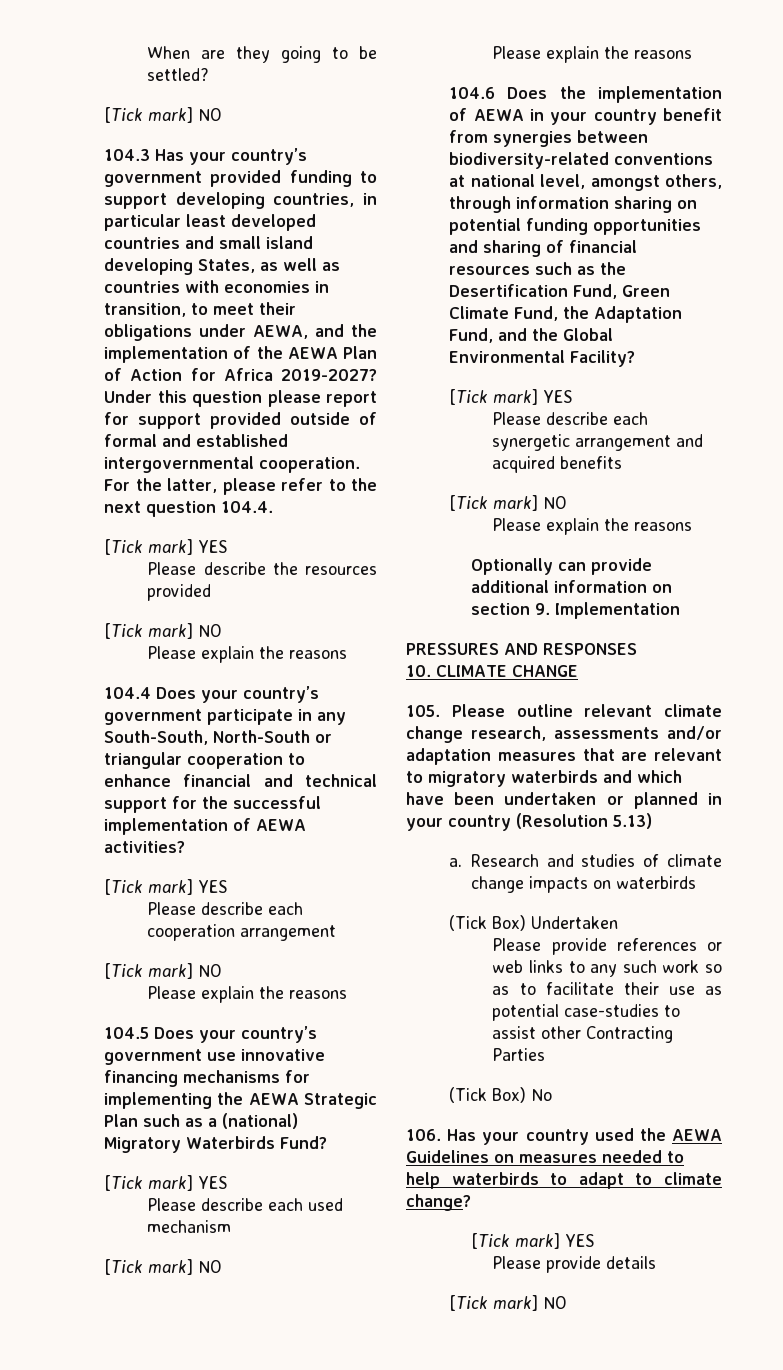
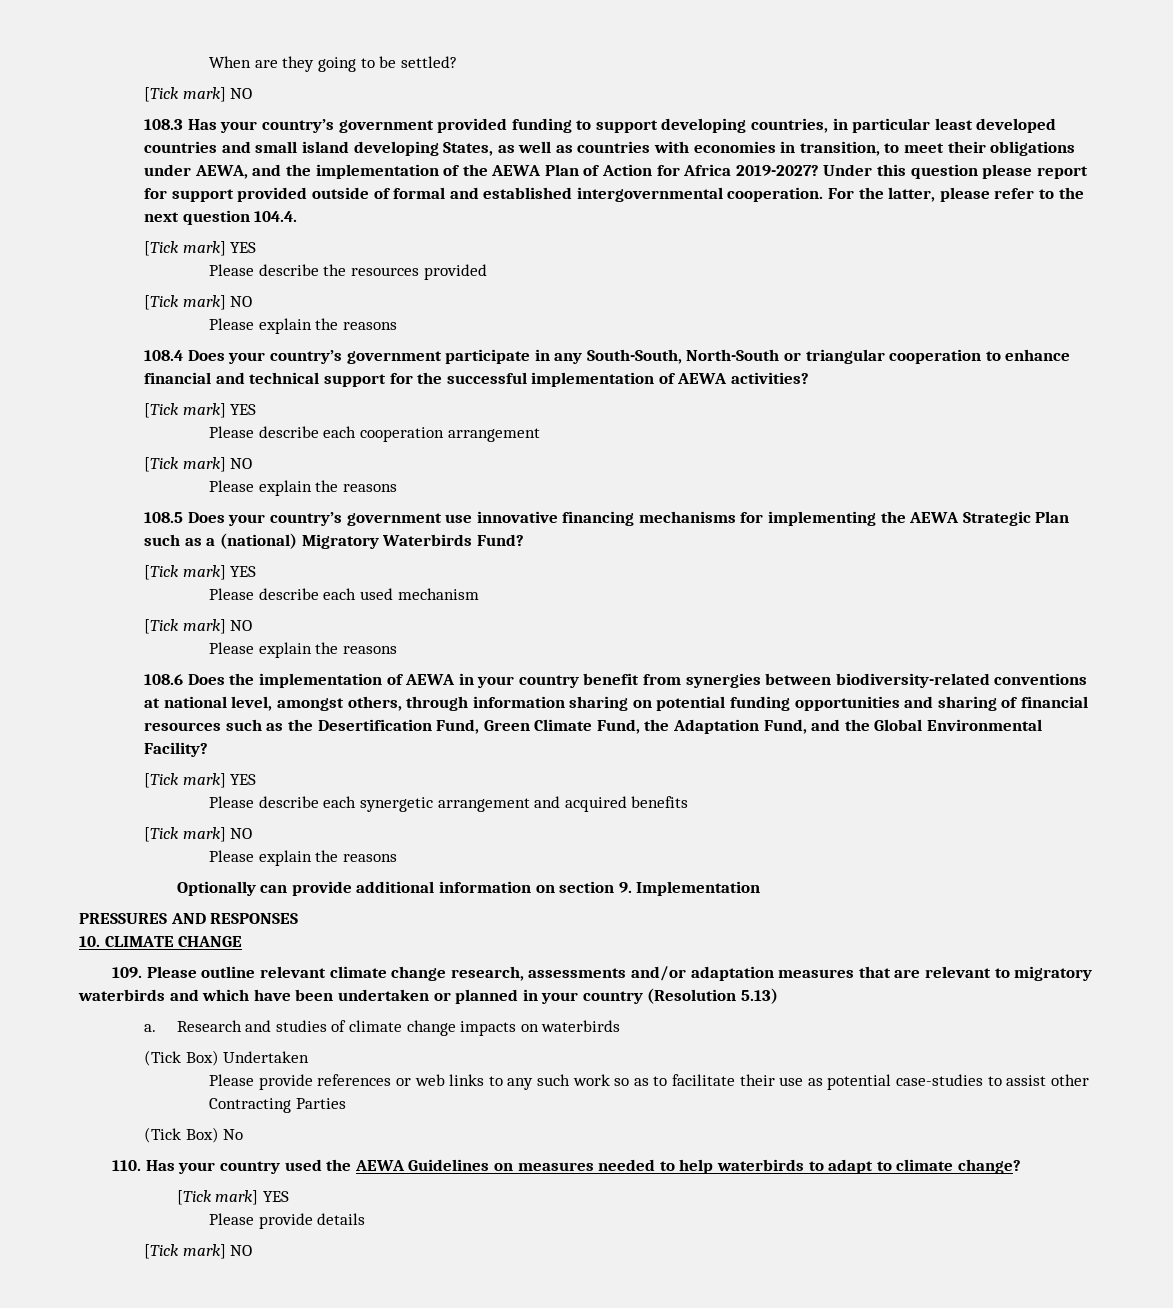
- 104.3 Has your country’s government provided funding to support developing countries, in particular least developed countries and small island developing States, as well as countries with economies in transition, to meet their obligations under AEWA, and the implementation of the AEWA Plan of Action for Africa 2019-2027?
+ 108.3 Has your country’s government provided funding to support developing countries, in particular least developed countries and small island developing States, as well as countries with economies in transition, to meet their obligations under AEWA, and the implementation of the AEWA Plan of Action for Africa 2019-2027?
- 104.4 Does your country’s government participate in any South-South, North-South or triangular cooperation to enhance financial and technical support for the successful implementation of AEWA activities?
+ 108.4 Does your country’s government participate in any South-South, North-South or triangular cooperation to enhance financial and technical support for the successful implementation of AEWA activities?
- 104.5 Does your country’s government use innovative financing mechanisms for implementing the AEWA Strategic Plan such as a (national) Migratory Waterbirds Fund?
+ 108.5 Does your country’s government use innovative financing mechanisms for implementing the AEWA Strategic Plan such as a (national) Migratory Waterbirds Fund?
- 104.6 Does the implementation of AEWA in your country benefit from synergies between biodiversity-related conventions at national level, amongst others, through information sharing on potential funding opportunities and sharing of financial resources such as the Desertification Fund, Green Climate Fund, the Adaptation Fund, and the Global Environmental Facility?
+ 108.6 Does the implementation of AEWA in your country benefit from synergies between biodiversity-related conventions at national level, amongst others, through information sharing on potential funding opportunities and sharing of financial resources such as the Desertification Fund, Green Climate Fund, the Adaptation Fund, and the Global Environmental Facility?
- 105. Please outline relevant climate change research, assessments and/or adaptation measures that are relevant to migratory waterbirds and which have been undertaken or planned in your country (Resolution 5.13)
+ 109. Please outline relevant climate change research, assessments and/or adaptation measures that are relevant to migratory waterbirds and which have been undertaken or planned in your country (Resolution 5.13)
- 106. Has your country used the AEWA Guidelines on measures needed to help waterbirds to adapt to climate change?
+ 110. Has your country used the AEWA Guidelines on measures needed to help waterbirds to adapt to climate change?

